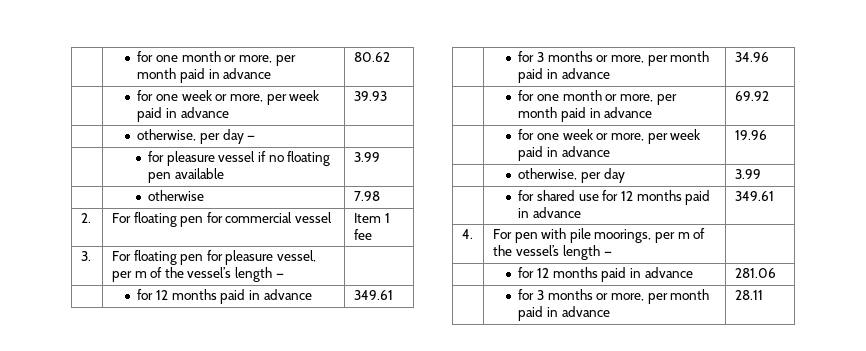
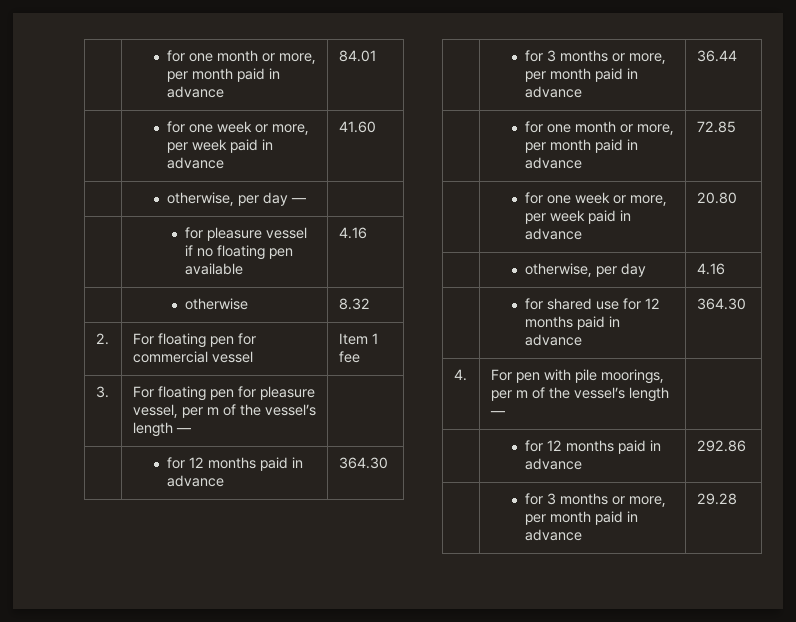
- | for one month or more, per month paid in advance | 80.62
+ | for one month or more, per month paid in advance | 84.01
- | for one week or more, per week paid in advance | 39.93
+ | for one week or more, per week paid in advance | 41.60
- | for pleasure vessel if no floating pen available | 3.99
+ | for pleasure vessel if no floating pen available | 4.16
- | otherwise | 7.98
+ | otherwise | 8.32
- | for 12 months paid in advance | 349.61
+ | for 12 months paid in advance | 364.30
- | for 3 months or more, per month paid in advance | 34.96
+ | for 3 months or more, per month paid in advance | 36.44
- | for one month or more, per month paid in advance | 69.92
+ | for one month or more, per month paid in advance | 72.85
- | for one week or more, per week paid in advance | 19.96
+ | for one week or more, per week paid in advance | 20.80
- | otherwise, per day | 3.99
+ | otherwise, per day | 4.16
- | for shared use for 12 months paid in advance | 349.61
+ | for shared use for 12 months paid in advance | 364.30
- | for 12 months paid in advance | 281.06
+ | for 12 months paid in advance | 292.86
- | for 3 months or more, per month paid in advance | 28.11
+ | for 3 months or more, per month paid in advance | 29.28

